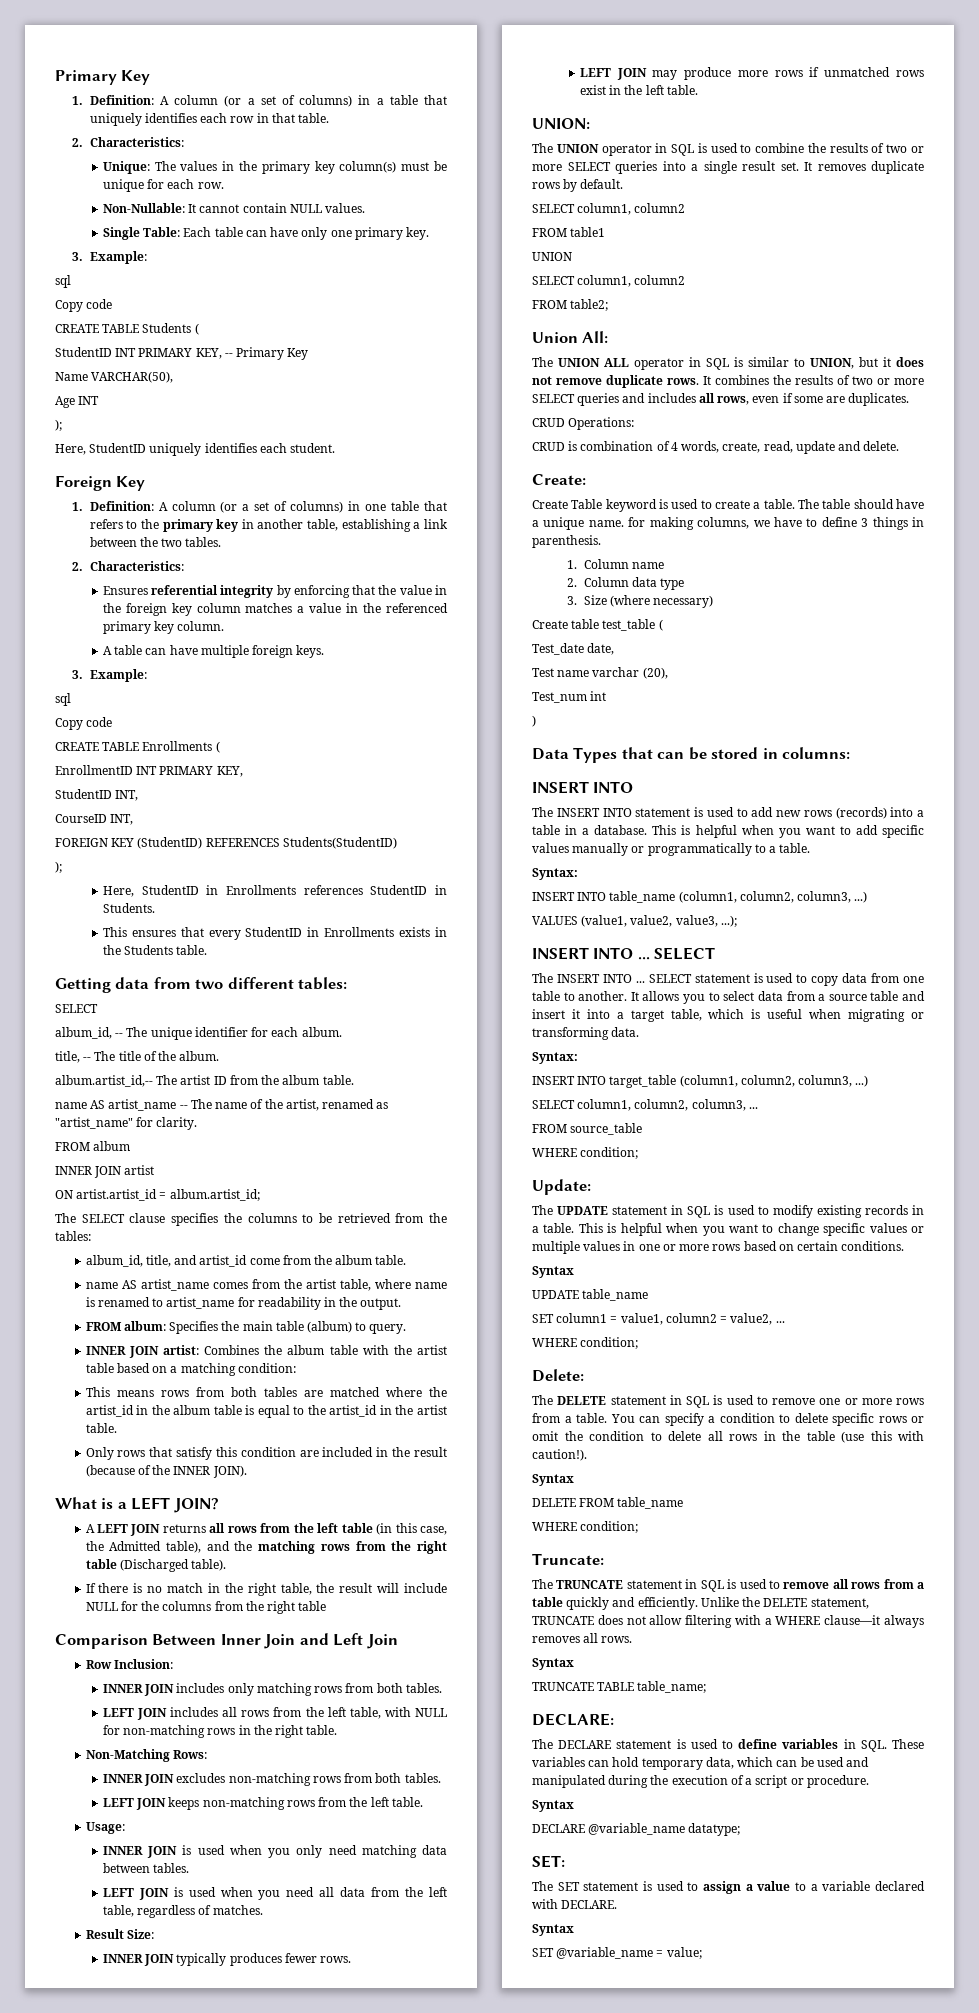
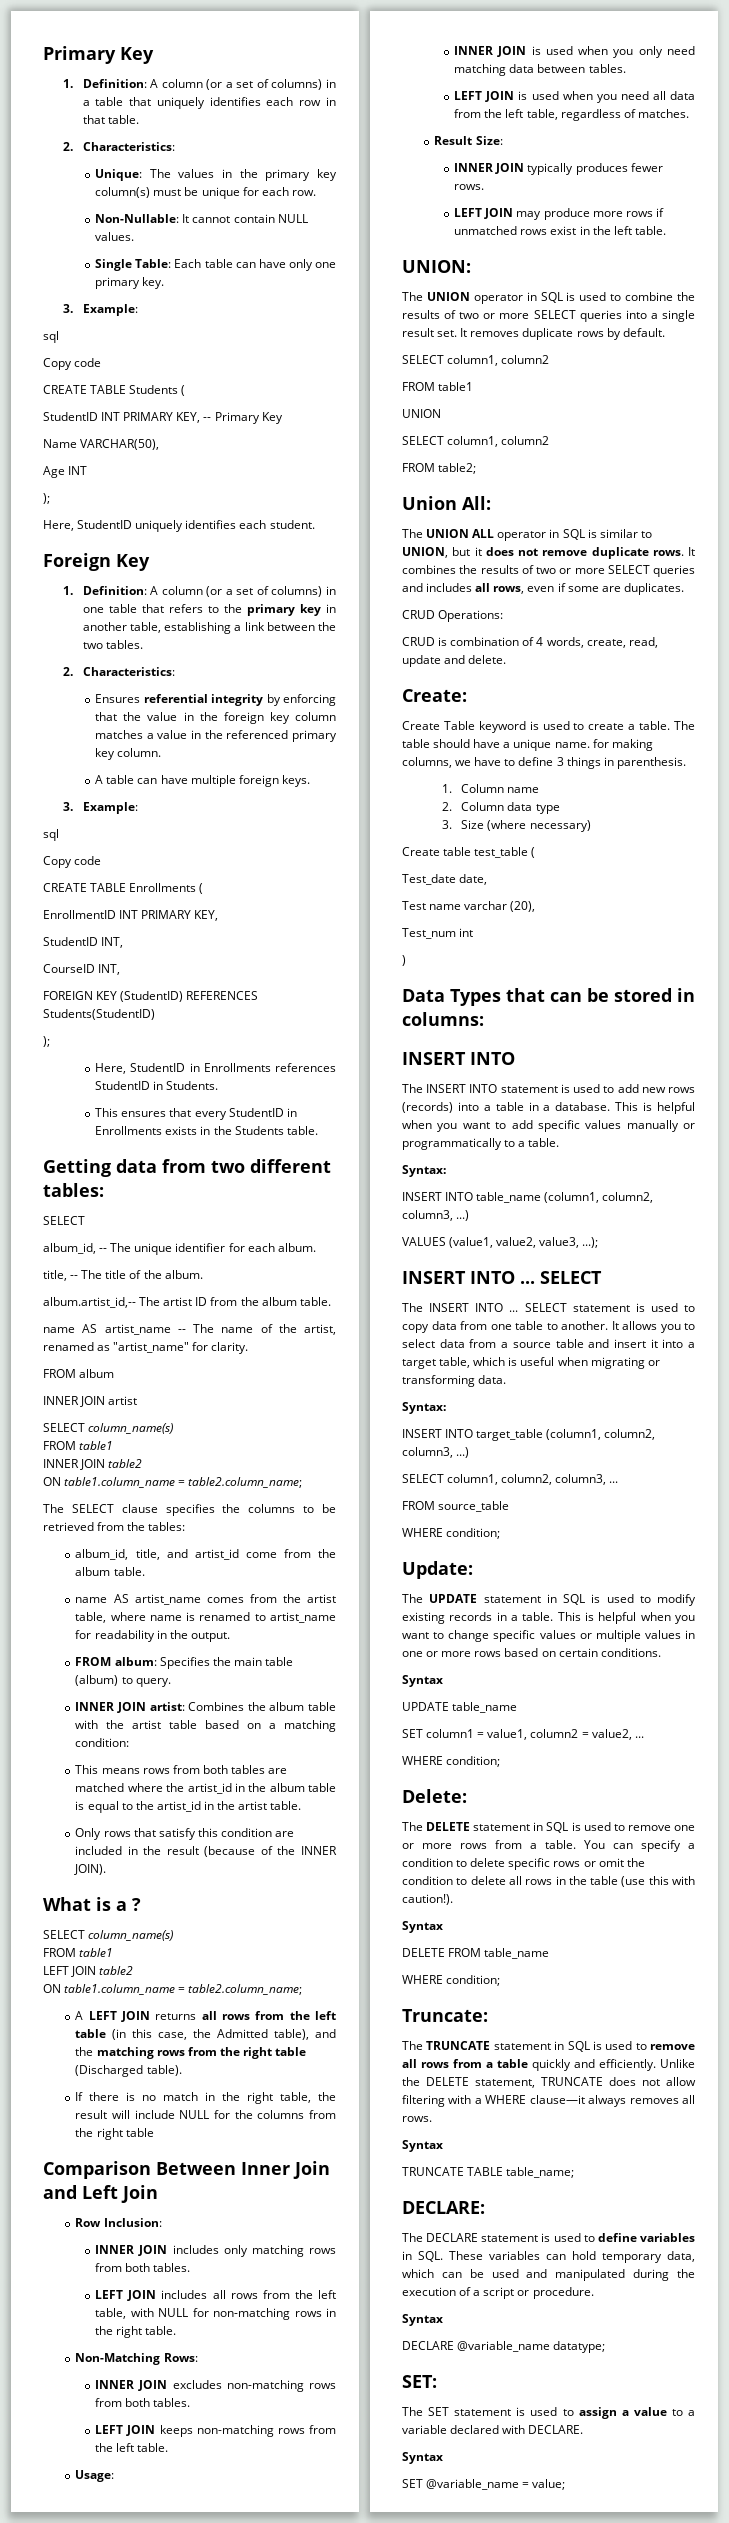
  INNER JOIN artist
- ON artist.artist_id = album.artist_id;
+ SELECT column_name(s)
+ FROM table1
+ INNER JOIN table2
+ ON table1.column_name = table2.column_name;
- What is a LEFT JOIN?
+ What is a ?
+ SELECT column_name(s)
+ FROM table1
+ LEFT JOIN table2
+ ON table1.column_name = table2.column_name;

